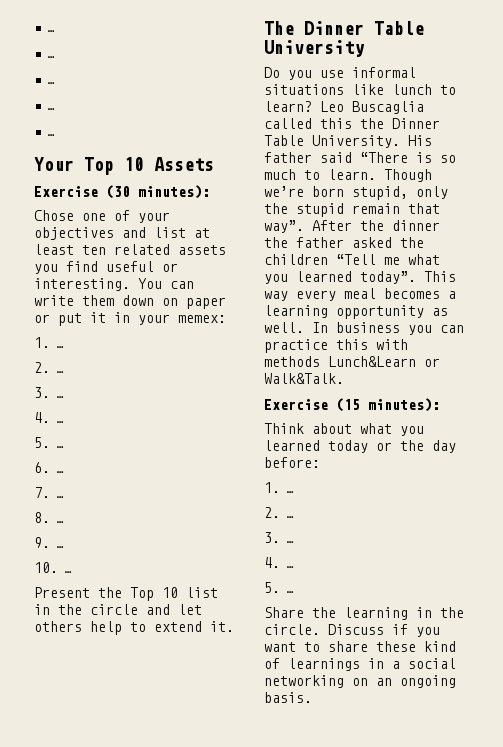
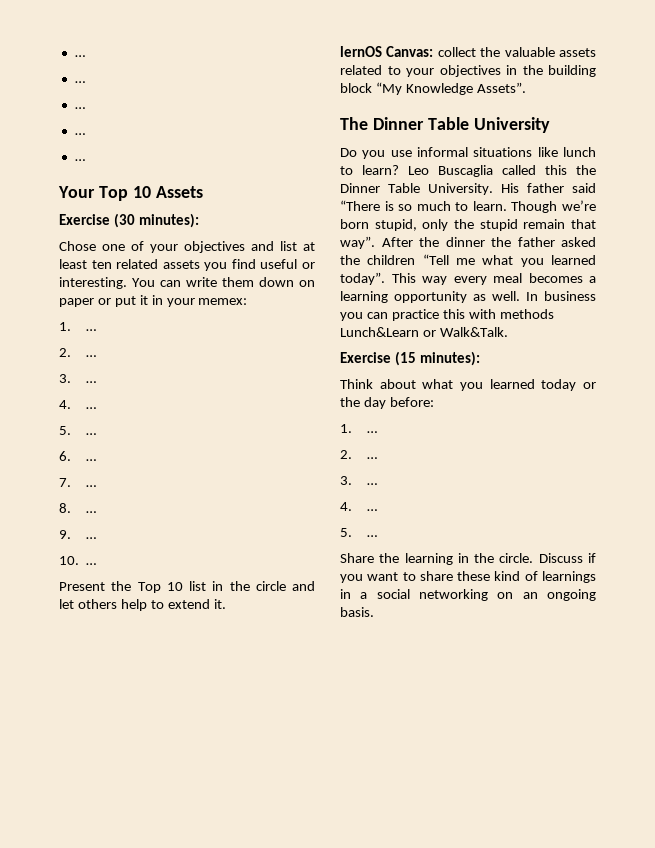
+ lernOS Canvas: collect the valuable assets related to your objectives in the building block “My Knowledge Assets”.

